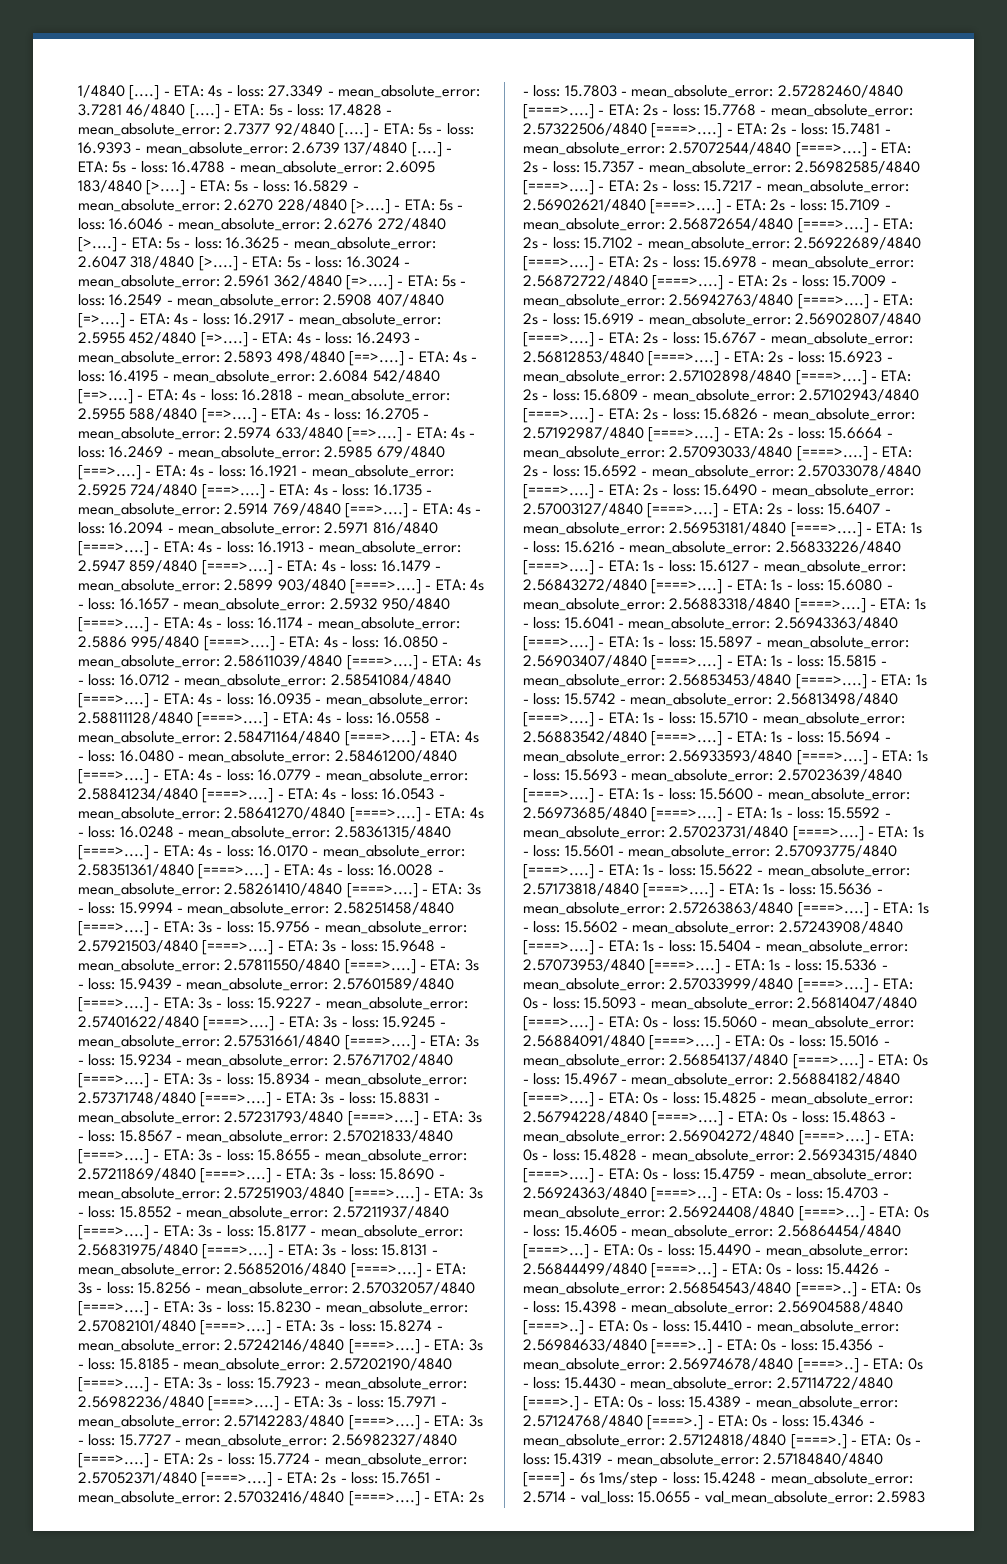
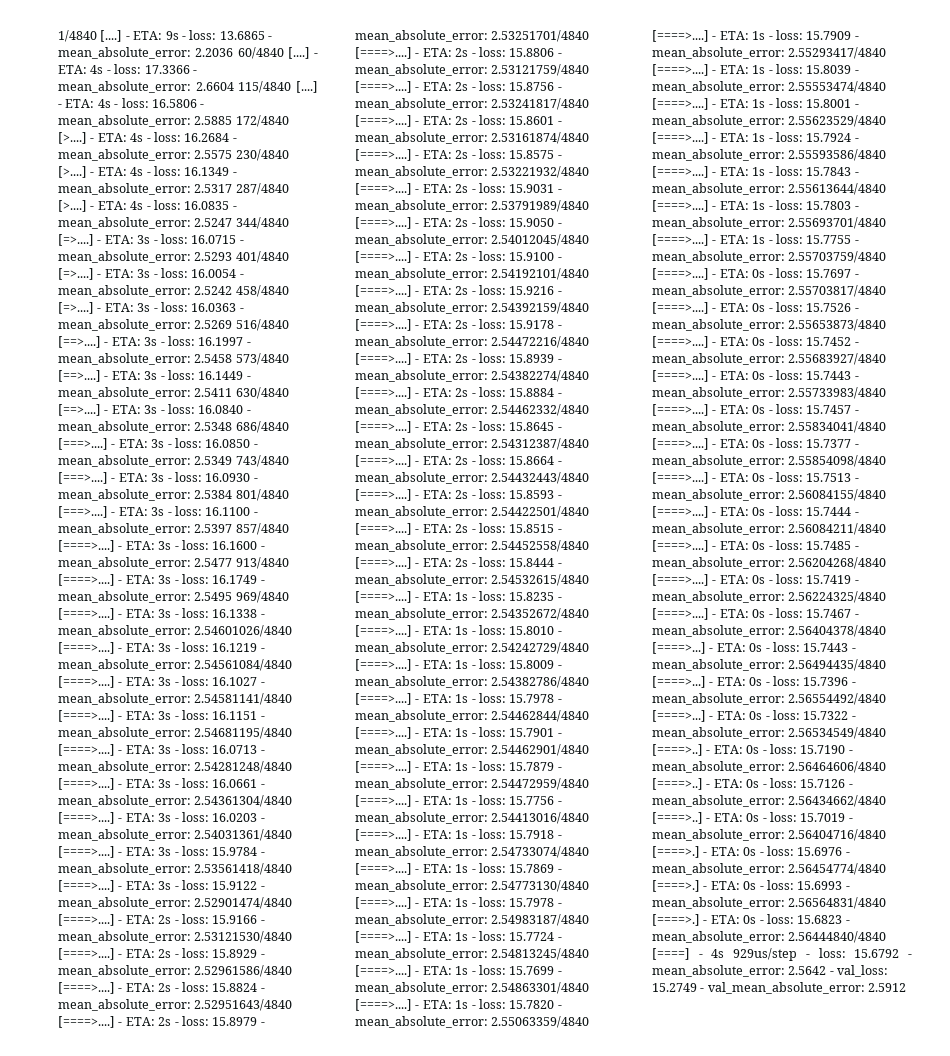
- - ETA: 4s - loss: 27.3349 - mean_absolute_error: 3.7281 46/4840 [....] - ETA: 5s - loss: 17.4828 - mean_absolute_error: 2.7377 92/4840 [....] - ETA: 5s - loss: 16.9393 - mean_absolute_error: 2.6739 137/4840 [....] - ETA: 5s - loss: 16.4788 - mean_absolute_error: 2.6095 183/4840 [>....] - ETA: 5s - loss: 16.5829 - mean_absolute_error: 2.6270 228/4840 [>....] - ETA: 5s - loss: 16.6046 - mean_absolute_error: 2.6276 272/4840 [>....] - ETA: 5s - loss: 16.3625 - mean_absolute_error: 2.6047 318/4840 [>....] - ETA: 5s - loss: 16.3024 - mean_absolute_error: 2.5961 362/4840 [=>....] - ETA: 5s - loss: 16.2549 - mean_absolute_error: 2.5908 407/4840 [=>....] - ETA: 4s - loss: 16.2917 - mean_absolute_error: 2.5955 452/4840 [=>....] - ETA: 4s - loss: 16.2493 - mean_absolute_error: 2.5893 498/4840 [==>....] - ETA: 4s - loss: 16.4195 - mean_absolute_error: 2.6084 542/4840 [==>....] - ETA: 4s - loss: 16.2818 - mean_absolute_error: 2.5955 588/4840 [==>....] - ETA: 4s - loss: 16.2705 - mean_absolute_error: 2.5974 633/4840 [==>....] - ETA: 4s - loss: 16.2469 - mean_absolute_error: 2.5985 679/4840 [===>....] - ETA: 4s - loss: 16.1921 - mean_absolute_error: 2.5925 724/4840 [===>....] - ETA: 4s - loss: 16.1735 - mean_absolute_error: 2.5914 769/4840 [===>....] - ETA: 4s - loss: 16.2094 - mean_absolute_error: 2.5971 816/4840 [====>....] - ETA: 4s - loss: 16.1913 - mean_absolute_error: 2.5947 859/4840 [====>....] - ETA: 4s - loss: 16.1479 - mean_absolute_error: 2.5899 903/4840 [====>....] - ETA: 4s - loss: 16.1657 - mean_absolute_error: 2.5932 950/4840 [====>....] - ETA: 4s - loss: 16.1174 - mean_absolute_error: 2.5886 995/4840 [====>....] - ETA: 4s - loss: 16.0850 - mean_absolute_error: 2.58611039/4840 [====>....] - ETA: 4s - loss: 16.0712 - mean_absolute_error: 2.58541084/4840 [====>....] - ETA: 4s - loss: 16.0935 - mean_absolute_error: 2.58811128/4840 [====>....] - ETA: 4s - loss: 16.0558 - mean_absolute_error: 2.58471164/4840 [====>....] - ETA: 4s - loss: 16.0480 - mean_absolute_error: 2.58461200/4840 [====>....] - ETA: 4s - loss: 16.0779 - mean_absolute_error: 2.58841234/4840 [====>....] - ETA: 4s - loss: 16.0543 - mean_absolute_error: 2.58641270/4840 [====>....] - ETA: 4s - loss: 16.0248 - mean_absolute_error: 2.58361315/4840 [====>....] - ETA: 4s - loss: 16.0170 - mean_absolute_error: 2.58351361/4840 [====>....] - ETA: 4s - loss: 16.0028 - mean_absolute_error: 2.58261410/4840 [====>....] - ETA: 3s - loss: 15.9994 - mean_absolute_error: 2.58251458/4840 [====>....] - ETA: 3s - loss: 15.9756 - mean_absolute_error: 2.57921503/4840 [====>....] - ETA: 3s - loss: 15.9648 - mean_absolute_error: 2.57811550/4840 [====>....] - ETA: 3s - loss: 15.9439 - mean_absolute_error: 2.57601589/4840 [====>....] - ETA: 3s - loss: 15.9227 - mean_absolute_error: 2.57401622/4840 [====>....] - ETA: 3s - loss: 15.9245 - mean_absolute_error: 2.57531661/4840 [====>....] - ETA: 3s - loss: 15.9234 - mean_absolute_error: 2.57671702/4840 [====>....] - ETA: 3s - loss: 15.8934 - mean_absolute_error: 2.57371748/4840 [====>....] - ETA: 3s - loss: 15.8831 - mean_absolute_error: 2.57231793/4840 [====>....] - ETA: 3s - loss: 15.8567 - mean_absolute_error: 2.57021833/4840 [====>....] - ETA: 3s - loss: 15.8655 - mean_absolute_error: 2.57211869/4840 [====>....] - ETA: 3s - loss: 15.8690 - mean_absolute_error: 2.57251903/4840 [====>....] - ETA: 3s - loss: 15.8552 - mean_absolute_error: 2.57211937/4840 [====>....] - ETA: 3s - loss: 15.8177 - mean_absolute_error: 2.56831975/4840 [====>....] - ETA: 3s - loss: 15.8131 - mean_absolute_error: 2.56852016/4840 [====>....] - ETA: 3s - loss: 15.8256 - mean_absolute_error: 2.57032057/4840 [====>....] - ETA: 3s - loss: 15.8230 - mean_absolute_error: 2.57082101/4840 [====>....] - ETA: 3s - loss: 15.8274 - mean_absolute_error: 2.57242146/4840 [====>....] - ETA: 3s - loss: 15.8185 - mean_absolute_error: 2.57202190/4840 [====>....] - ETA: 3s - loss: 15.7923 - mean_absolute_error: 2.56982236/4840 [====>....] - ETA: 3s - loss: 15.7971 - mean_absolute_error: 2.57142283/4840 [====>....] - ETA: 3s - loss: 15.7727 - mean_absolute_error: 2.56982327/4840 [====>....] - ETA: 2s - loss: 15.7724 - mean_absolute_error: 2.57052371/4840 [====>....] - ETA: 2s - loss: 15.7651 - mean_absolute_error: 2.57032416/4840 [====>....] - ETA: 2s - loss: 15.7803 - mean_absolute_error: 2.57282460/4840 [====>....] - ETA: 2s - loss: 15.7768 - mean_absolute_error: 2.57322506/4840 [====>....] - ETA: 2s - loss: 15.7481 - mean_absolute_error: 2.57072544/4840 [====>....] - ETA: 2s - loss: 15.7357 - mean_absolute_error: 2.56982585/4840 [====>....] - ETA: 2s - loss: 15.7217 - mean_absolute_error: 2.56902621/4840 [====>....] - ETA: 2s - loss: 15.7109 - mean_absolute_error: 2.56872654/4840 [====>....] - ETA: 2s - loss: 15.7102 - mean_absolute_error: 2.56922689/4840 [====>....] - ETA: 2s - loss: 15.6978 - mean_absolute_error: 2.56872722/4840 [====>....] - ETA: 2s - loss: 15.7009 - mean_absolute_error: 2.56942763/4840 [====>....] - ETA: 2s - loss: 15.6919 - mean_absolute_error: 2.56902807/4840 [====>....] - ETA: 2s - loss: 15.6767 - mean_absolute_error: 2.56812853/4840 [====>....] - ETA: 2s - loss: 15.6923 - mean_absolute_error: 2.57102898/4840 [====>....] - ETA: 2s - loss: 15.6809 - mean_absolute_error: 2.57102943/4840 [====>....] - ETA: 2s - loss: 15.6826 - mean_absolute_error: 2.57192987/4840 [====>....] - ETA: 2s - loss: 15.6664 - mean_absolute_error: 2.57093033/4840 [====>....] - ETA: 2s - loss: 15.6592 - mean_absolute_error: 2.57033078/4840 [====>....] - ETA: 2s - loss: 15.6490 - mean_absolute_error: 2.57003127/4840 [====>....] - ETA: 2s - loss: 15.6407 - mean_absolute_error: 2.56953181/4840 [====>....] - ETA: 1s - loss: 15.6216 - mean_absolute_error: 2.56833226/4840 [====>....] - ETA: 1s - loss: 15.6127 - mean_absolute_error: 2.56843272/4840 [====>....] - ETA: 1s - loss: 15.6080 - mean_absolute_error: 2.56883318/4840 [====>....] - ETA: 1s - loss: 15.6041 - mean_absolute_error: 2.56943363/4840 [====>....] - ETA: 1s - loss: 15.5897 - mean_absolute_error: 2.56903407/4840 [====>....] - ETA: 1s - loss: 15.5815 - mean_absolute_error: 2.56853453/4840 [====>....] - ETA: 1s - loss: 15.5742 - mean_absolute_error: 2.56813498/4840 [====>....] - ETA: 1s - loss: 15.5710 - mean_absolute_error: 2.56883542/4840 [====>....] - ETA: 1s - loss: 15.5694 - mean_absolute_error: 2.56933593/4840 [====>....] - ETA: 1s - loss: 15.5693 - mean_absolute_error: 2.57023639/4840 [====>....] - ETA: 1s - loss: 15.5600 - mean_absolute_error: 2.56973685/4840 [====>....] - ETA: 1s - loss: 15.5592 - mean_absolute_error: 2.57023731/4840 [====>....] - ETA: 1s - loss: 15.5601 - mean_absolute_error: 2.57093775/4840 [====>....] - ETA: 1s - loss: 15.5622 - mean_absolute_error: 2.57173818/4840 [====>....] - ETA: 1s - loss: 15.5636 - mean_absolute_error: 2.57263863/4840 [====>....] - ETA: 1s - loss: 15.5602 - mean_absolute_error: 2.57243908/4840 [====>....] - ETA: 1s - loss: 15.5404 - mean_absolute_error: 2.57073953/4840 [====>....] - ETA: 1s - loss: 15.5336 - mean_absolute_error: 2.57033999/4840 [====>....] - ETA: 0s - loss: 15.5093 - mean_absolute_error: 2.56814047/4840 [====>....] - ETA: 0s - loss: 15.5060 - mean_absolute_error: 2.56884091/4840 [====>....] - ETA: 0s - loss: 15.5016 - mean_absolute_error: 2.56854137/4840 [====>....] - ETA: 0s - loss: 15.4967 - mean_absolute_error: 2.56884182/4840 [====>....] - ETA: 0s - loss: 15.4825 - mean_absolute_error: 2.56794228/4840 [====>....] - ETA: 0s - loss: 15.4863 - mean_absolute_error: 2.56904272/4840 [====>....] - ETA: 0s - loss: 15.4828 - mean_absolute_error: 2.56934315/4840 [====>....] - ETA: 0s - loss: 15.4759 - mean_absolute_error: 2.56924363/4840 [====>...] - ETA: 0s - loss: 15.4703 - mean_absolute_error: 2.56924408/4840 [====>...] - ETA: 0s - loss: 15.4605 - mean_absolute_error: 2.56864454/4840 [====>...] - ETA: 0s - loss: 15.4490 - mean_absolute_error: 2.56844499/4840 [====>...] - ETA: 0s - loss: 15.4426 - mean_absolute_error: 2.56854543/4840 [====>..] - ETA: 0s - loss: 15.4398 - mean_absolute_error: 2.56904588/4840 [====>..] - ETA: 0s - loss: 15.4410 - mean_absolute_error: 2.56984633/4840 [====>..] - ETA: 0s - loss: 15.4356 - mean_absolute_error: 2.56974678/4840 [====>..] - ETA: 0s - loss: 15.4430 - mean_absolute_error: 2.57114722/4840 [====>.] - ETA: 0s - loss: 15.4389 - mean_absolute_error: 2.57124768/4840 [====>.] - ETA: 0s - loss: 15.4346 - mean_absolute_error: 2.57124818/4840 [====>.] - ETA: 0s - loss: 15.4319 - mean_absolute_error: 2.57184840/4840 [====] - 6s 1ms/step - loss: 15.4248 - mean_absolute_error: 2.5714 - val_loss: 15.0655 - val_mean_absolute_error: 2.5983
+ - ETA: 9s - loss: 13.6865 - mean_absolute_error: 2.2036 60/4840 [....] - ETA: 4s - loss: 17.3366 - mean_absolute_error: 2.6604 115/4840 [....] - ETA: 4s - loss: 16.5806 - mean_absolute_error: 2.5885 172/4840 [>....] - ETA: 4s - loss: 16.2684 - mean_absolute_error: 2.5575 230/4840 [>....] - ETA: 4s - loss: 16.1349 - mean_absolute_error: 2.5317 287/4840 [>....] - ETA: 4s - loss: 16.0835 - mean_absolute_error: 2.5247 344/4840 [=>....] - ETA: 3s - loss: 16.0715 - mean_absolute_error: 2.5293 401/4840 [=>....] - ETA: 3s - loss: 16.0054 - mean_absolute_error: 2.5242 458/4840 [=>....] - ETA: 3s - loss: 16.0363 - mean_absolute_error: 2.5269 516/4840 [==>....] - ETA: 3s - loss: 16.1997 - mean_absolute_error: 2.5458 573/4840 [==>....] - ETA: 3s - loss: 16.1449 - mean_absolute_error: 2.5411 630/4840 [==>....] - ETA: 3s - loss: 16.0840 - mean_absolute_error: 2.5348 686/4840 [===>....] - ETA: 3s - loss: 16.0850 - mean_absolute_error: 2.5349 743/4840 [===>....] - ETA: 3s - loss: 16.0930 - mean_absolute_error: 2.5384 801/4840 [===>....] - ETA: 3s - loss: 16.1100 - mean_absolute_error: 2.5397 857/4840 [====>....] - ETA: 3s - loss: 16.1600 - mean_absolute_error: 2.5477 913/4840 [====>....] - ETA: 3s - loss: 16.1749 - mean_absolute_error: 2.5495 969/4840 [====>....] - ETA: 3s - loss: 16.1338 - mean_absolute_error: 2.54601026/4840 [====>....] - ETA: 3s - loss: 16.1219 - mean_absolute_error: 2.54561084/4840 [====>....] - ETA: 3s - loss: 16.1027 - mean_absolute_error: 2.54581141/4840 [====>....] - ETA: 3s - loss: 16.1151 - mean_absolute_error: 2.54681195/4840 [====>....] - ETA: 3s - loss: 16.0713 - mean_absolute_error: 2.54281248/4840 [====>....] - ETA: 3s - loss: 16.0661 - mean_absolute_error: 2.54361304/4840 [====>....] - ETA: 3s - loss: 16.0203 - mean_absolute_error: 2.54031361/4840 [====>....] - ETA: 3s - loss: 15.9784 - mean_absolute_error: 2.53561418/4840 [====>....] - ETA: 3s - loss: 15.9122 - mean_absolute_error: 2.52901474/4840 [====>....] - ETA: 2s - loss: 15.9166 - mean_absolute_error: 2.53121530/4840 [====>....] - ETA: 2s - loss: 15.8929 - mean_absolute_error: 2.52961586/4840 [====>....] - ETA: 2s - loss: 15.8824 - mean_absolute_error: 2.52951643/4840 [====>....] - ETA: 2s - loss: 15.8979 - mean_absolute_error: 2.53251701/4840 [====>....] - ETA: 2s - loss: 15.8806 - mean_absolute_error: 2.53121759/4840 [====>....] - ETA: 2s - loss: 15.8756 - mean_absolute_error: 2.53241817/4840 [====>....] - ETA: 2s - loss: 15.8601 - mean_absolute_error: 2.53161874/4840 [====>....] - ETA: 2s - loss: 15.8575 - mean_absolute_error: 2.53221932/4840 [====>....] - ETA: 2s - loss: 15.9031 - mean_absolute_error: 2.53791989/4840 [====>....] - ETA: 2s - loss: 15.9050 - mean_absolute_error: 2.54012045/4840 [====>....] - ETA: 2s - loss: 15.9100 - mean_absolute_error: 2.54192101/4840 [====>....] - ETA: 2s - loss: 15.9216 - mean_absolute_error: 2.54392159/4840 [====>....] - ETA: 2s - loss: 15.9178 - mean_absolute_error: 2.54472216/4840 [====>....] - ETA: 2s - loss: 15.8939 - mean_absolute_error: 2.54382274/4840 [====>....] - ETA: 2s - loss: 15.8884 - mean_absolute_error: 2.54462332/4840 [====>....] - ETA: 2s - loss: 15.8645 - mean_absolute_error: 2.54312387/4840 [====>....] - ETA: 2s - loss: 15.8664 - mean_absolute_error: 2.54432443/4840 [====>....] - ETA: 2s - loss: 15.8593 - mean_absolute_error: 2.54422501/4840 [====>....] - ETA: 2s - loss: 15.8515 - mean_absolute_error: 2.54452558/4840 [====>....] - ETA: 2s - loss: 15.8444 - mean_absolute_error: 2.54532615/4840 [====>....] - ETA: 1s - loss: 15.8235 - mean_absolute_error: 2.54352672/4840 [====>....] - ETA: 1s - loss: 15.8010 - mean_absolute_error: 2.54242729/4840 [====>....] - ETA: 1s - loss: 15.8009 - mean_absolute_error: 2.54382786/4840 [====>....] - ETA: 1s - loss: 15.7978 - mean_absolute_error: 2.54462844/4840 [====>....] - ETA: 1s - loss: 15.7901 - mean_absolute_error: 2.54462901/4840 [====>....] - ETA: 1s - loss: 15.7879 - mean_absolute_error: 2.54472959/4840 [====>....] - ETA: 1s - loss: 15.7756 - mean_absolute_error: 2.54413016/4840 [====>....] - ETA: 1s - loss: 15.7918 - mean_absolute_error: 2.54733074/4840 [====>....] - ETA: 1s - loss: 15.7869 - mean_absolute_error: 2.54773130/4840 [====>....] - ETA: 1s - loss: 15.7978 - mean_absolute_error: 2.54983187/4840 [====>....] - ETA: 1s - loss: 15.7724 - mean_absolute_error: 2.54813245/4840 [====>....] - ETA: 1s - loss: 15.7699 - mean_absolute_error: 2.54863301/4840 [====>....] - ETA: 1s - loss: 15.7820 - mean_absolute_error: 2.55063359/4840 [====>....] - ETA: 1s - loss: 15.7909 - mean_absolute_error: 2.55293417/4840 [====>....] - ETA: 1s - loss: 15.8039 - mean_absolute_error: 2.55553474/4840 [====>....] - ETA: 1s - loss: 15.8001 - mean_absolute_error: 2.55623529/4840 [====>....] - ETA: 1s - loss: 15.7924 - mean_absolute_error: 2.55593586/4840 [====>....] - ETA: 1s - loss: 15.7843 - mean_absolute_error: 2.55613644/4840 [====>....] - ETA: 1s - loss: 15.7803 - mean_absolute_error: 2.55693701/4840 [====>....] - ETA: 1s - loss: 15.7755 - mean_absolute_error: 2.55703759/4840 [====>....] - ETA: 0s - loss: 15.7697 - mean_absolute_error: 2.55703817/4840 [====>....] - ETA: 0s - loss: 15.7526 - mean_absolute_error: 2.55653873/4840 [====>....] - ETA: 0s - loss: 15.7452 - mean_absolute_error: 2.55683927/4840 [====>....] - ETA: 0s - loss: 15.7443 - mean_absolute_error: 2.55733983/4840 [====>....] - ETA: 0s - loss: 15.7457 - mean_absolute_error: 2.55834041/4840 [====>....] - ETA: 0s - loss: 15.7377 - mean_absolute_error: 2.55854098/4840 [====>....] - ETA: 0s - loss: 15.7513 - mean_absolute_error: 2.56084155/4840 [====>....] - ETA: 0s - loss: 15.7444 - mean_absolute_error: 2.56084211/4840 [====>....] - ETA: 0s - loss: 15.7485 - mean_absolute_error: 2.56204268/4840 [====>....] - ETA: 0s - loss: 15.7419 - mean_absolute_error: 2.56224325/4840 [====>....] - ETA: 0s - loss: 15.7467 - mean_absolute_error: 2.56404378/4840 [====>...] - ETA: 0s - loss: 15.7443 - mean_absolute_error: 2.56494435/4840 [====>...] - ETA: 0s - loss: 15.7396 - mean_absolute_error: 2.56554492/4840 [====>...] - ETA: 0s - loss: 15.7322 - mean_absolute_error: 2.56534549/4840 [====>..] - ETA: 0s - loss: 15.7190 - mean_absolute_error: 2.56464606/4840 [====>..] - ETA: 0s - loss: 15.7126 - mean_absolute_error: 2.56434662/4840 [====>..] - ETA: 0s - loss: 15.7019 - mean_absolute_error: 2.56404716/4840 [====>.] - ETA: 0s - loss: 15.6976 - mean_absolute_error: 2.56454774/4840 [====>.] - ETA: 0s - loss: 15.6993 - mean_absolute_error: 2.56564831/4840 [====>.] - ETA: 0s - loss: 15.6823 - mean_absolute_error: 2.56444840/4840 [====] - 4s 929us/step - loss: 15.6792 - mean_absolute_error: 2.5642 - val_loss: 15.2749 - val_mean_absolute_error: 2.5912

